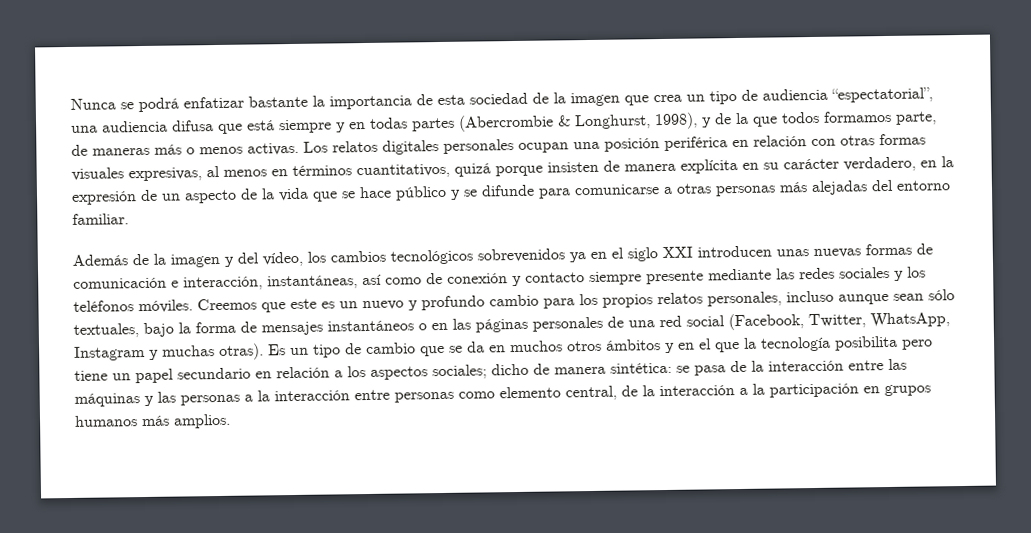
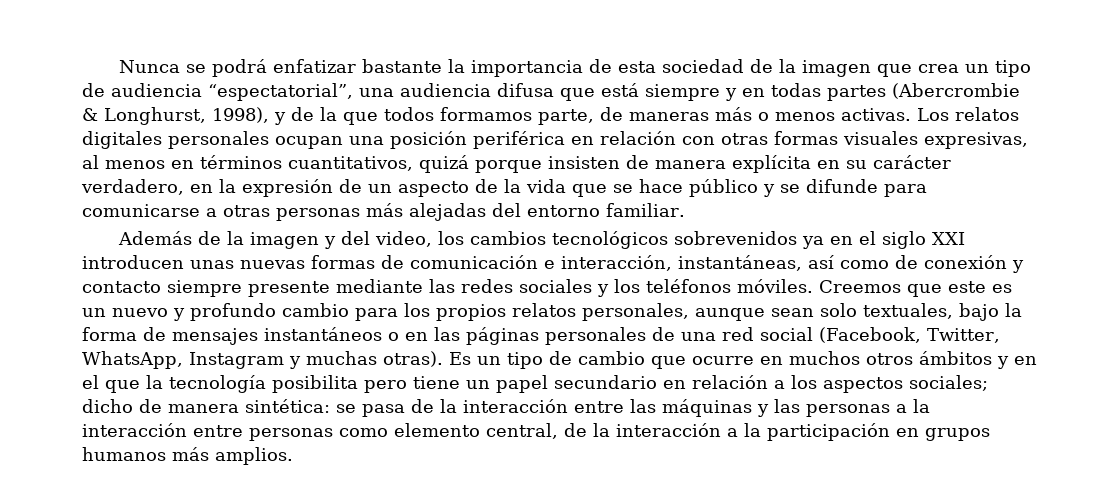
- Además de la imagen y del vídeo, los cambios tecnológicos sobrevenidos ya en el siglo XXI introducen unas nuevas formas de comunicación e interacción, instantáneas, así como de conexión y contacto siempre presente mediante las redes sociales y los teléfonos móviles.
+ Además de la imagen y del video, los cambios tecnológicos sobrevenidos ya en el siglo XXI introducen unas nuevas formas de comunicación e interacción, instantáneas, así como de conexión y contacto siempre presente mediante las redes sociales y los teléfonos móviles.
- Creemos que este es un nuevo y profundo cambio para los propios relatos personales, incluso aunque sean sólo textuales, bajo la forma de mensajes instantáneos o en las páginas personales de una red social (Facebook, Twitter, WhatsApp, Instagram y muchas otras).
+ Creemos que este es un nuevo y profundo cambio para los propios relatos personales, aunque sean solo textuales, bajo la forma de mensajes instantáneos o en las páginas personales de una red social (Facebook, Twitter, WhatsApp, Instagram y muchas otras).
- Es un tipo de cambio que se da en muchos otros ámbitos y en el que la tecnología posibilita pero tiene un papel secundario en relación a los aspectos sociales;
+ Es un tipo de cambio que ocurre en muchos otros ámbitos y en el que la tecnología posibilita pero tiene un papel secundario en relación a los aspectos sociales;

